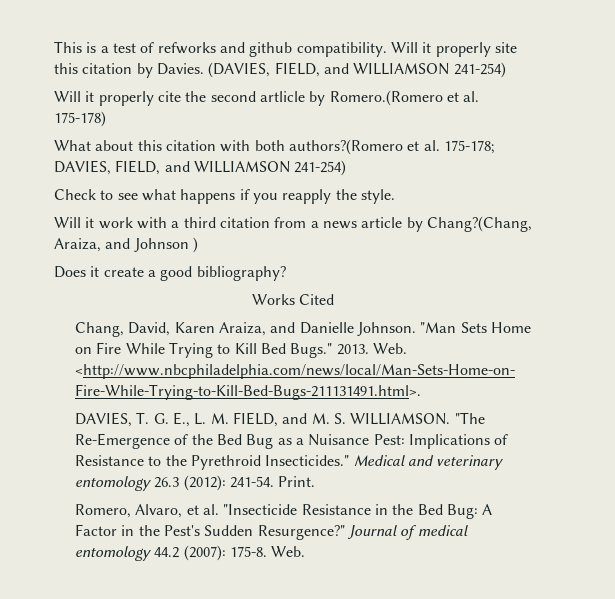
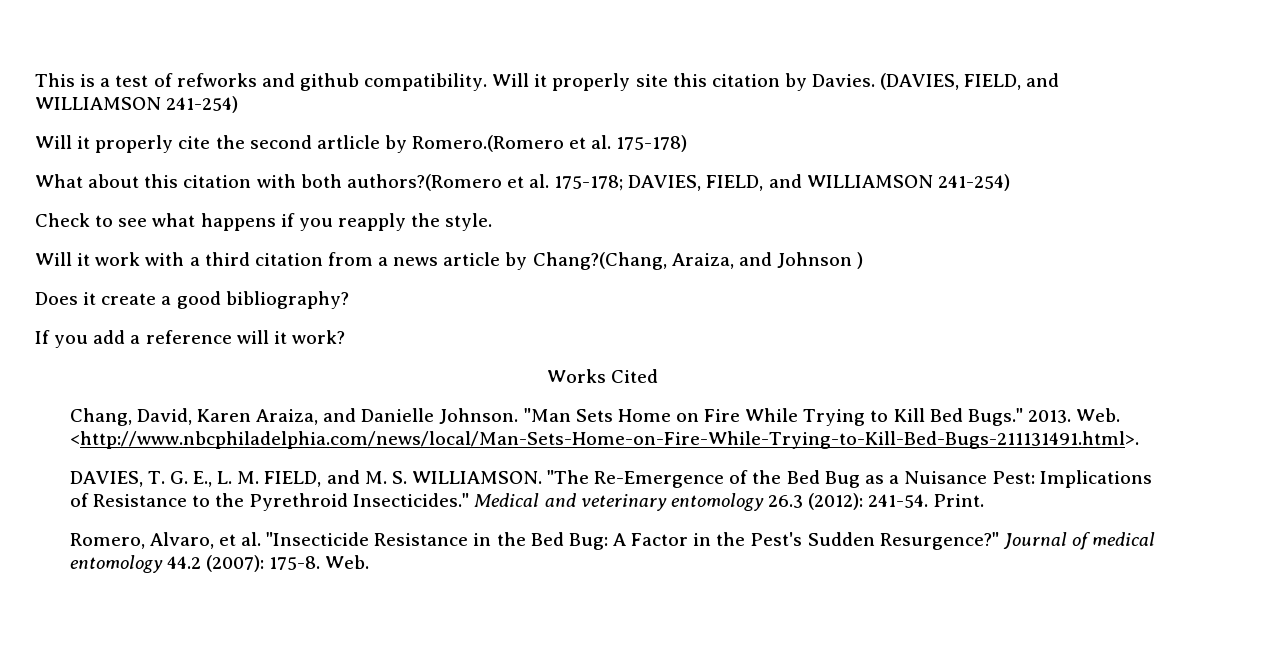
+ If you add a reference will it work?

